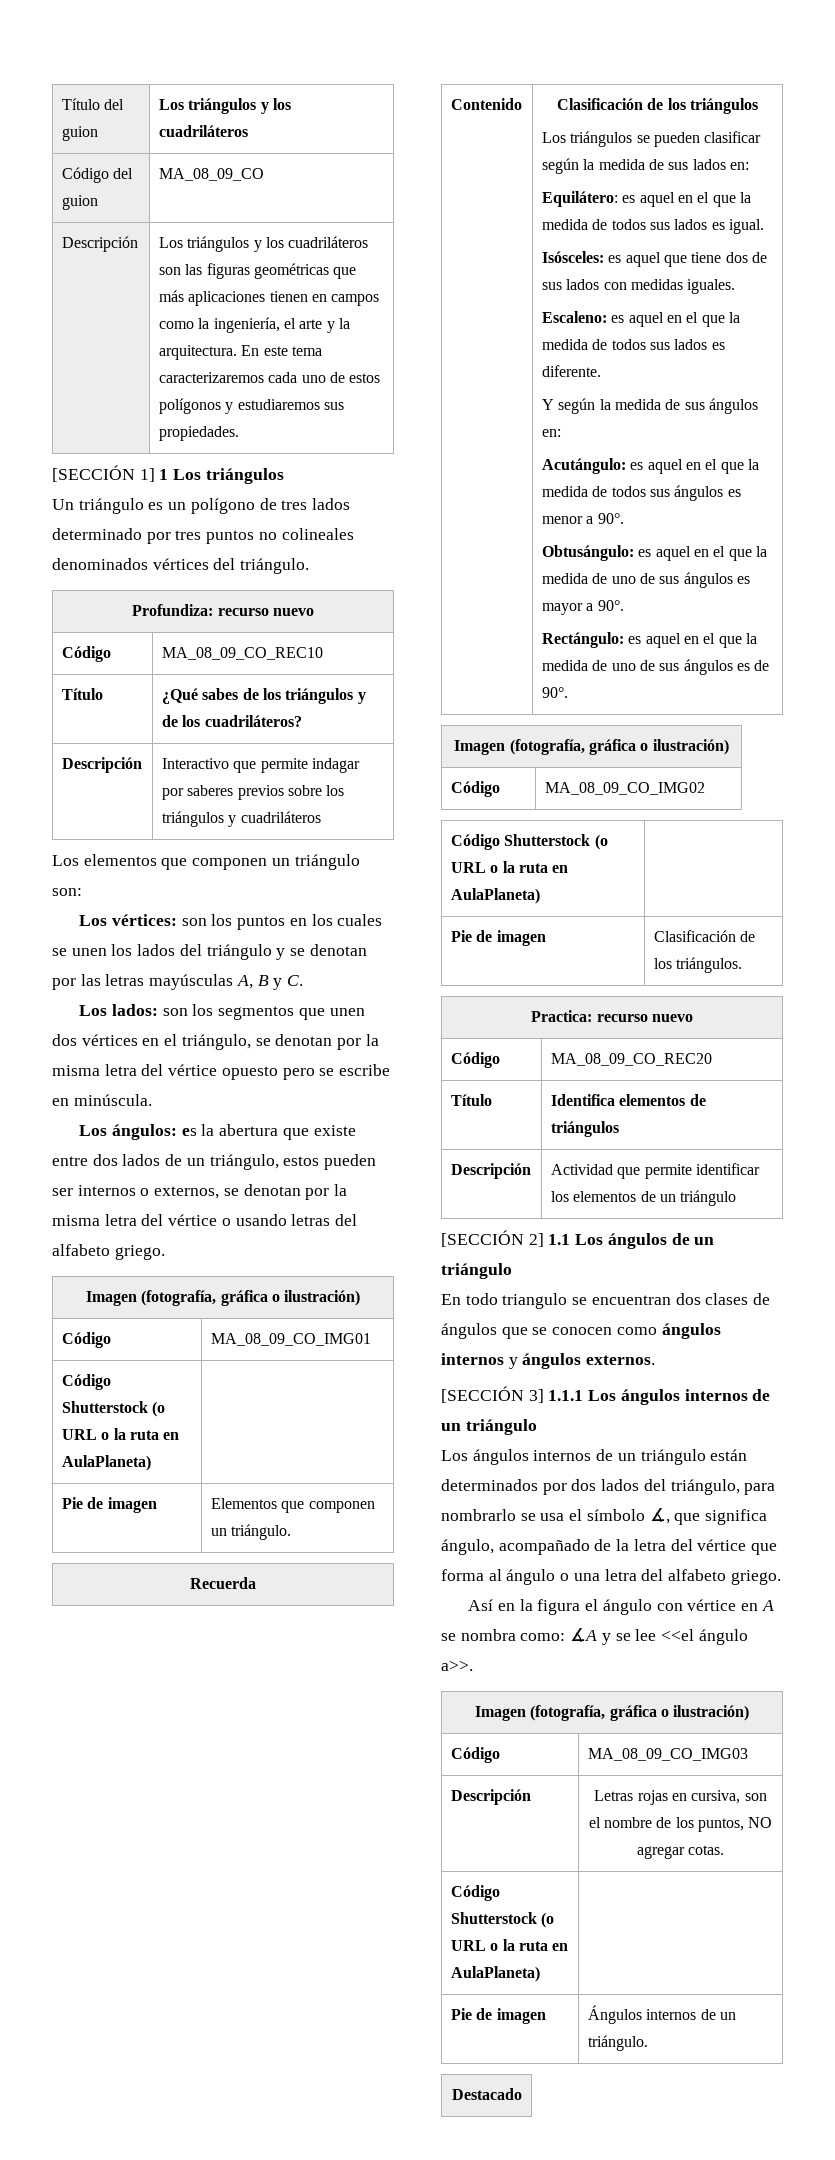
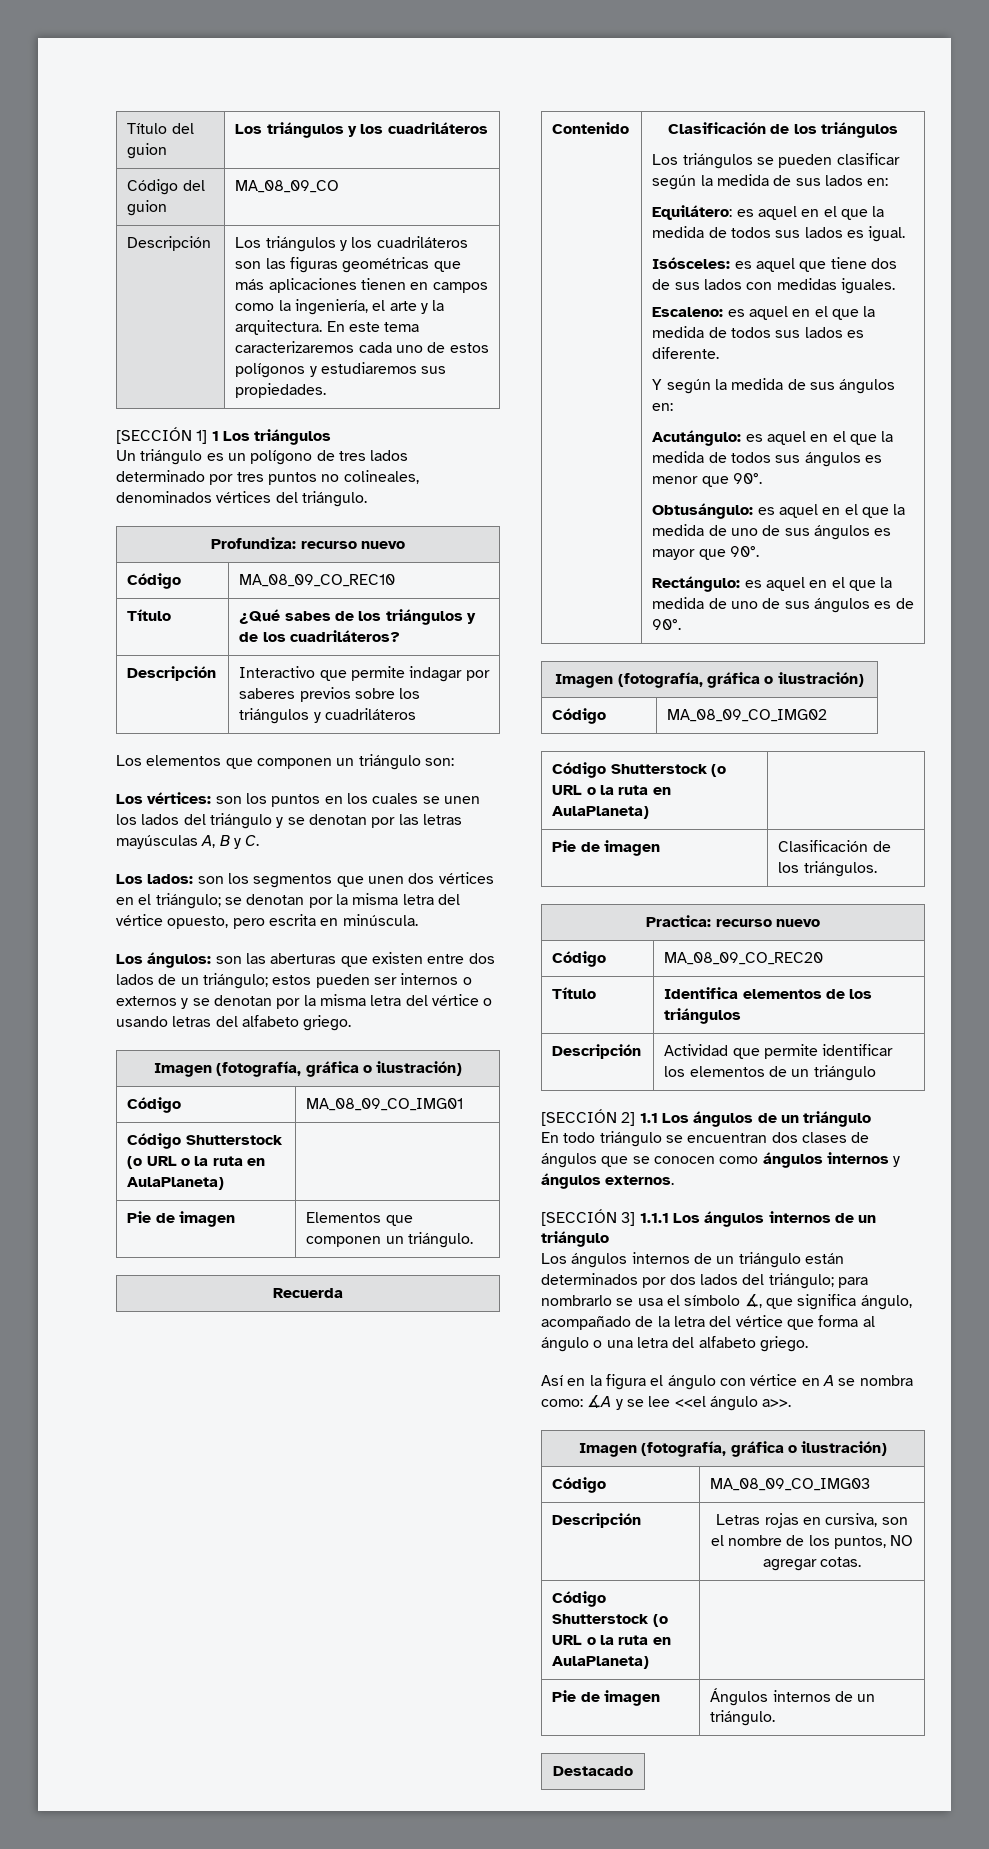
- Un triángulo es un polígono de tres lados determinado por tres puntos no colineales denominados vértices del triángulo.
+ Un triángulo es un polígono de tres lados determinado por tres puntos no colineales, denominados vértices del triángulo.
- Los lados: son los segmentos que unen dos vértices en el triángulo, se denotan por la misma letra del vértice opuesto pero se escribe en minúscula.
+ Los lados: son los segmentos que unen dos vértices en el triángulo; se denotan por la misma letra del vértice opuesto, pero escrita en minúscula.
- Los ángulos: es la abertura que existe entre dos lados de un triángulo, estos pueden ser internos o externos, se denotan por la misma letra del vértice o usando letras del alfabeto griego.
+ Los ángulos: son las aberturas que existen entre dos lados de un triángulo; estos pueden ser internos o externos y se denotan por la misma letra del vértice o usando letras del alfabeto griego.
- Acutángulo: es aquel en el que la medida de todos sus ángulos es menor a 90°.
+ Acutángulo: es aquel en el que la medida de todos sus ángulos es menor que 90°.
- Obtusángulo: es aquel en el que la medida de uno de sus ángulos es mayor a 90°.
+ Obtusángulo: es aquel en el que la medida de uno de sus ángulos es mayor que 90°.
- Título | Identifica elementos de triángulos
+ Título | Identifica elementos de los triángulos
- En todo triangulo se encuentran dos clases de ángulos que se conocen como ángulos internos y ángulos externos.
+ En todo triángulo se encuentran dos clases de ángulos que se conocen como ángulos internos y ángulos externos.
- Los ángulos internos de un triángulo están determinados por dos lados del triángulo, para nombrarlo se usa el símbolo ∡, que significa ángulo, acompañado de la letra del vértice que forma al ángulo o una letra del alfabeto griego.
+ Los ángulos internos de un triángulo están determinados por dos lados del triángulo; para nombrarlo se usa el símbolo ∡, que significa ángulo, acompañado de la letra del vértice que forma al ángulo o una letra del alfabeto griego.

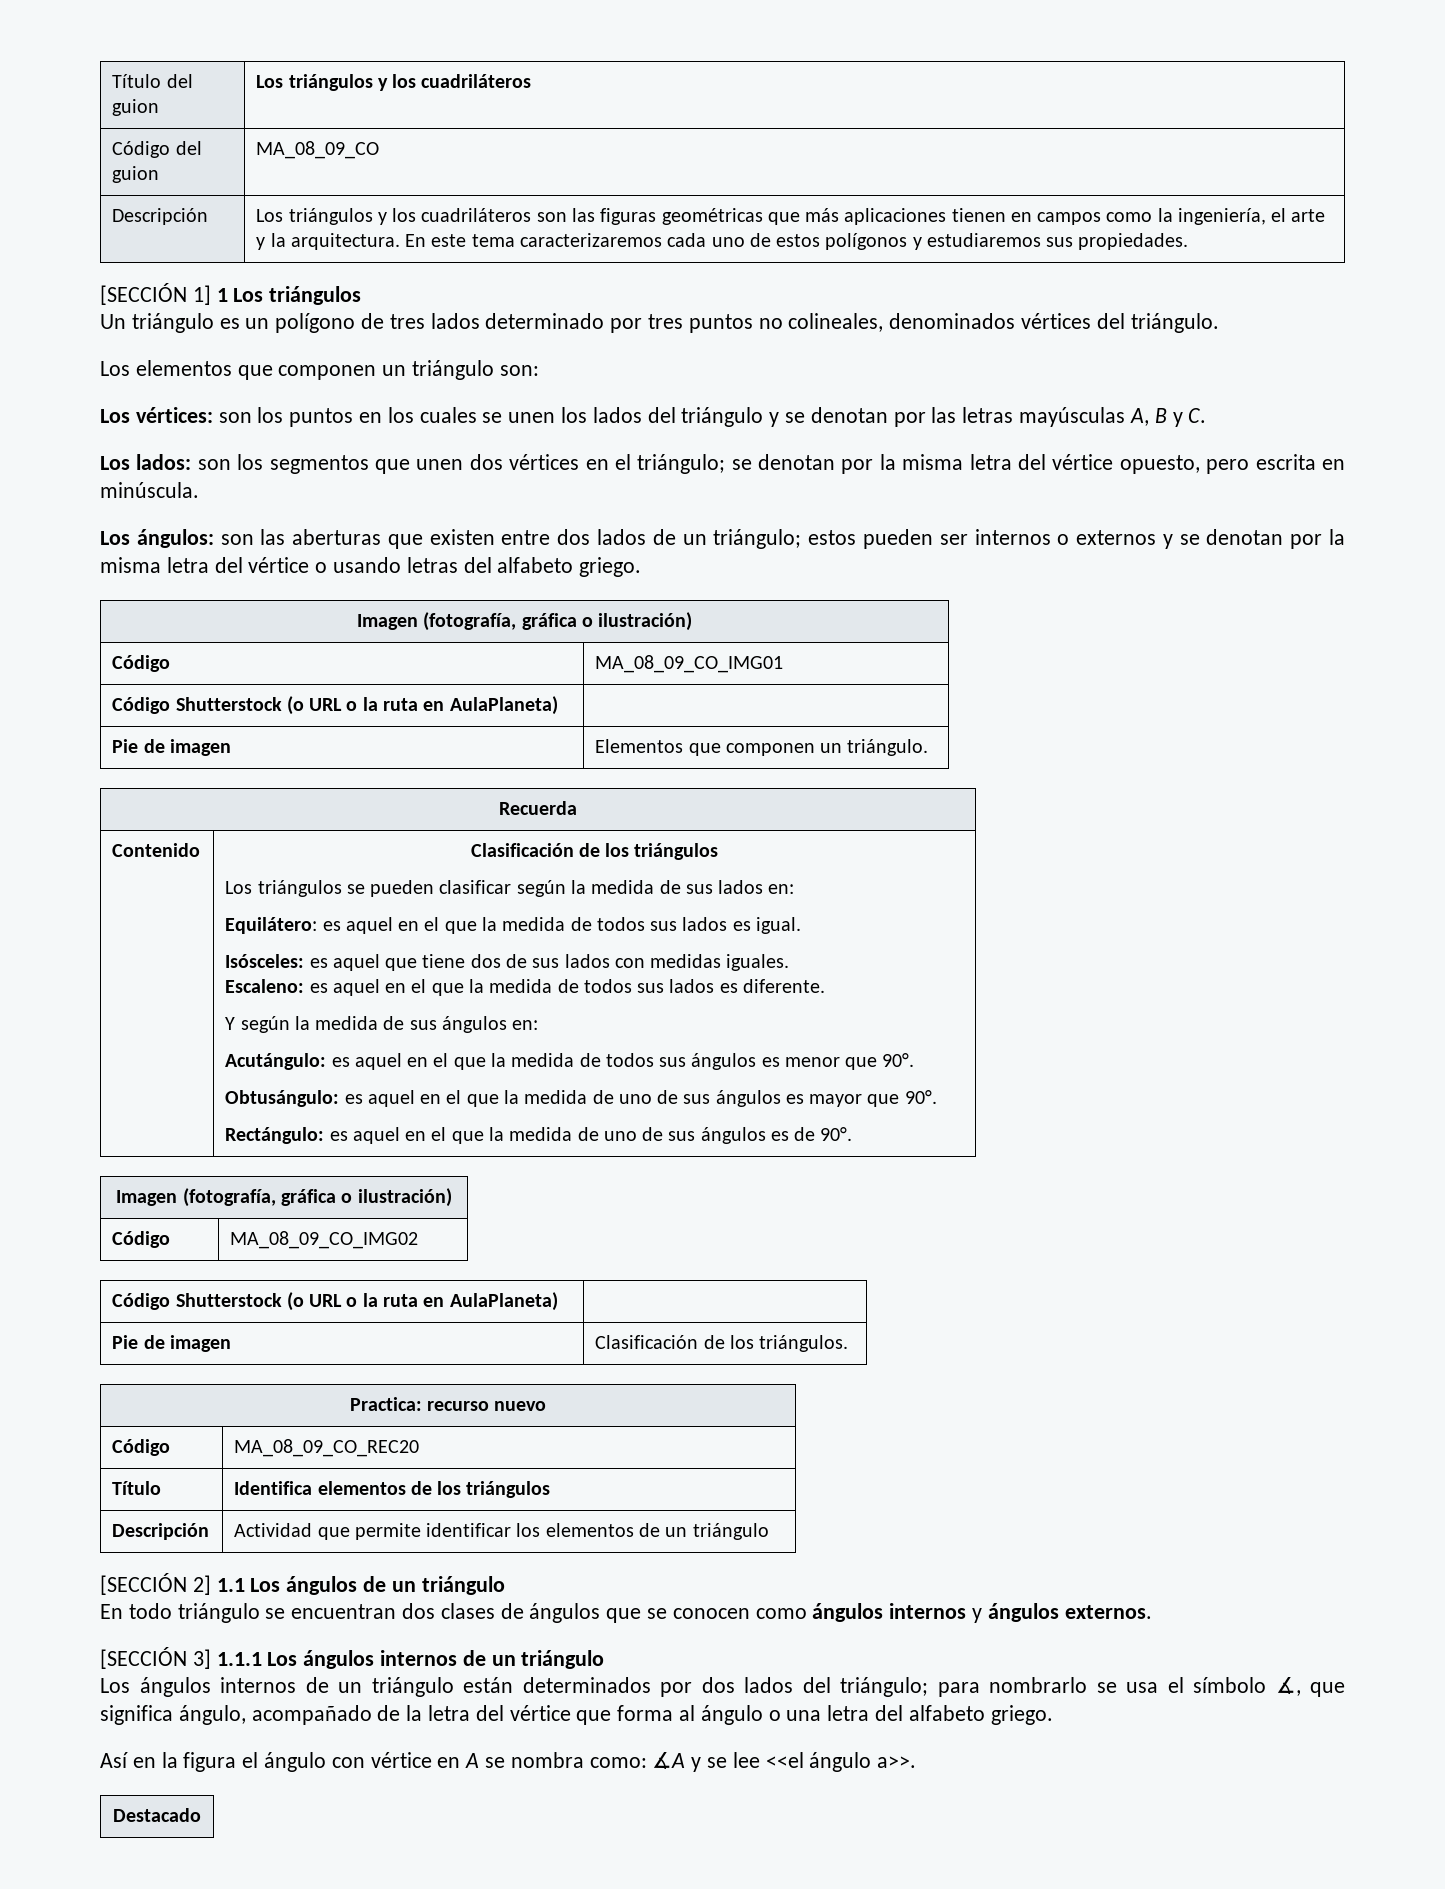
- Profundiza: recurso nuevo
- Código | MA_08_09_CO_REC10
- Título | ¿Qué sabes de los triángulos y de los cuadriláteros?
- Descripción | Interactivo que permite indagar por saberes previos sobre los triángulos y cuadriláteros
  Así en la figura el ángulo con vértice en A se nombra como: ∡A y se lee <<el ángulo a>>.
- Imagen (fotografía, gráfica o ilustración)
- Código | MA_08_09_CO_IMG03
- Descripción | Letras rojas en cursiva, son el nombre de los puntos, NO agregar cotas.
- Código Shutterstock (o URL o la ruta en AulaPlaneta) |
- Pie de imagen | Ángulos internos de un triángulo.

